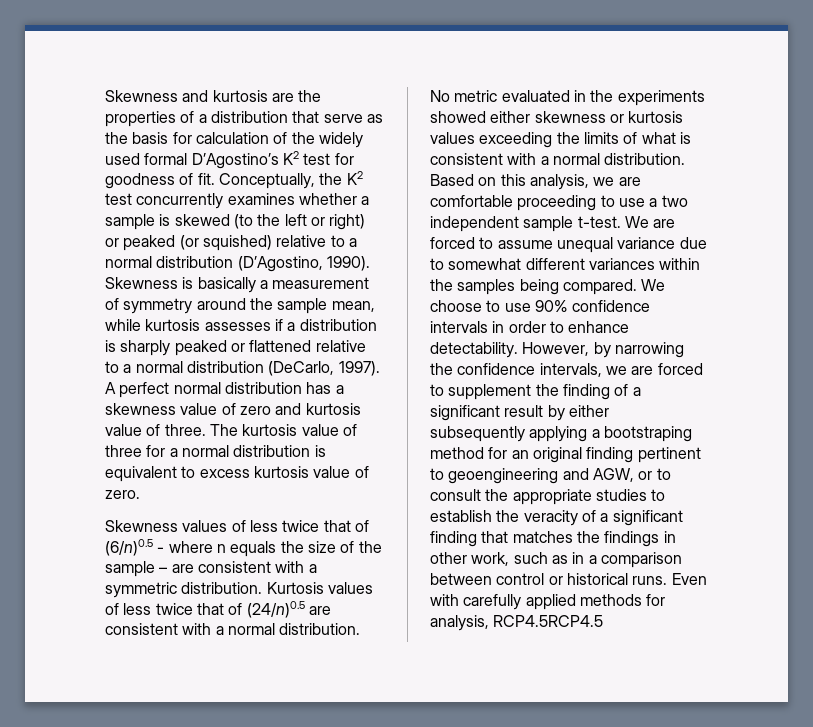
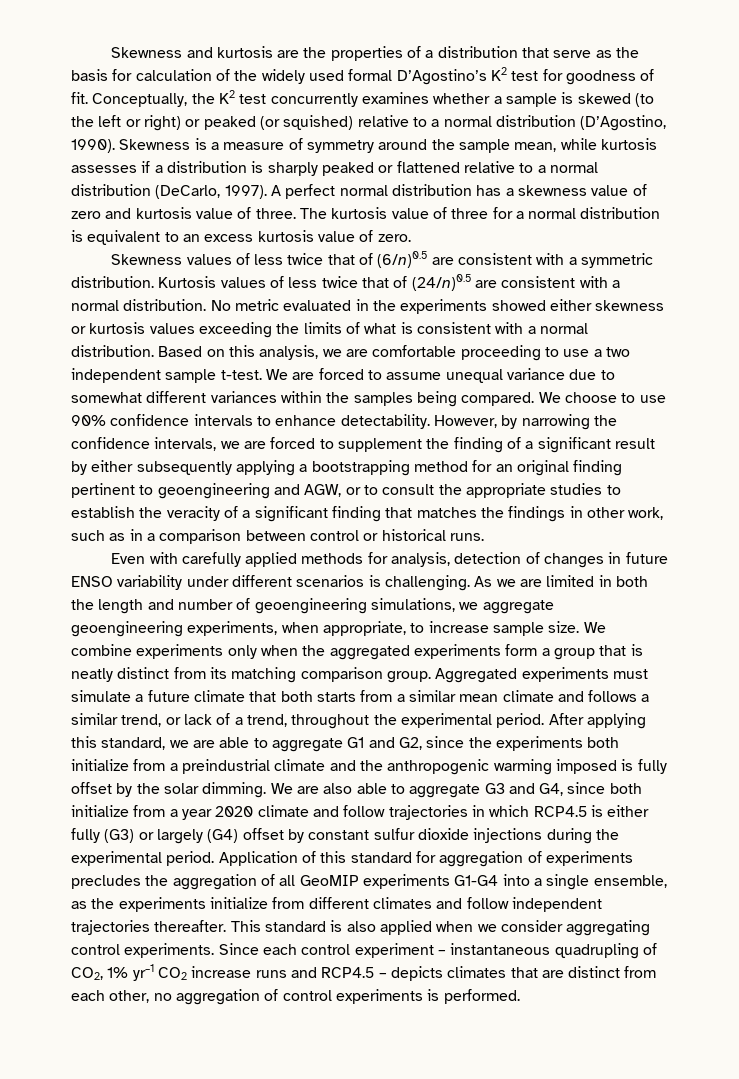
- Skewness is basically a measurement of symmetry around the sample mean, while kurtosis assesses if a distribution is sharply peaked or flattened relative to a normal distribution (DeCarlo, 1997).
+ Skewness is a measure of symmetry around the sample mean, while kurtosis assesses if a distribution is sharply peaked or flattened relative to a normal distribution (DeCarlo, 1997).
- The kurtosis value of three for a normal distribution is equivalent to excess kurtosis value of zero.
+ The kurtosis value of three for a normal distribution is equivalent to an excess kurtosis value of zero.
- Skewness values of less twice that of (6/n)0.5 - where n equals the size of the sample – are consistent with a symmetric distribution.
+ Skewness values of less twice that of (6/n)0.5 are consistent with a symmetric distribution.
- We choose to use 90% confidence intervals in order to enhance detectability.
+ We choose to use 90% confidence intervals to enhance detectability.
- However, by narrowing the confidence intervals, we are forced to supplement the finding of a significant result by either subsequently applying a bootstraping method for an original finding pertinent to geoengineering and AGW, or to consult the appropriate studies to establish the veracity of a significant finding that matches the findings in other work, such as in a comparison between control or historical runs. Even with carefully applied methods for analysis, RCP4.5RCP4.5
+ However, by narrowing the confidence intervals, we are forced to supplement the finding of a significant result by either subsequently applying a bootstrapping method for an original finding pertinent to geoengineering and AGW, or to consult the appropriate studies to establish the veracity of a significant finding that matches the findings in other work, such as in a comparison between control or historical runs.
+ Even with carefully applied methods for analysis, detection of changes in future ENSO variability under different scenarios is challenging. As we are limited in both the length and number of geoengineering simulations, we aggregate geoengineering experiments, when appropriate, to increase sample size. We combine experiments only when the aggregated experiments form a group that is neatly distinct from its matching comparison group. Aggregated experiments must simulate a future climate that both starts from a similar mean climate and follows a similar trend, or lack of a trend, throughout the experimental period. After applying this standard, we are able to aggregate G1 and G2, since the experiments both initialize from a preindustrial climate and the anthropogenic warming imposed is fully offset by the solar dimming. We are also able to aggregate G3 and G4, since both initialize from a year 2020 climate and follow trajectories in which RCP4.5 is either fully (G3) or largely (G4) offset by constant sulfur dioxide injections during the experimental period. Application of this standard for aggregation of experiments precludes the aggregation of all GeoMIP experiments G1-G4 into a single ensemble, as the experiments initialize from different climates and follow independent trajectories thereafter. This standard is also applied when we consider aggregating control experiments. Since each control experiment – instantaneous quadrupling of CO2, 1% yr–1 CO2 increase runs and RCP4.5 – depicts climates that are distinct from each other, no aggregation of control experiments is performed.

